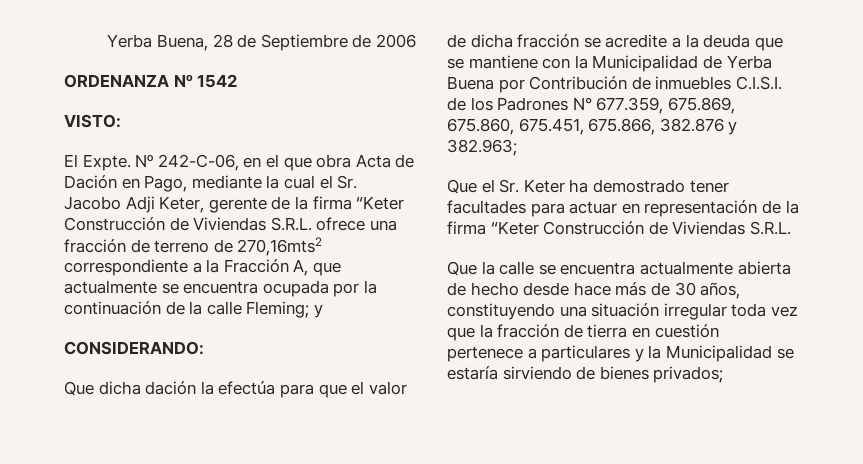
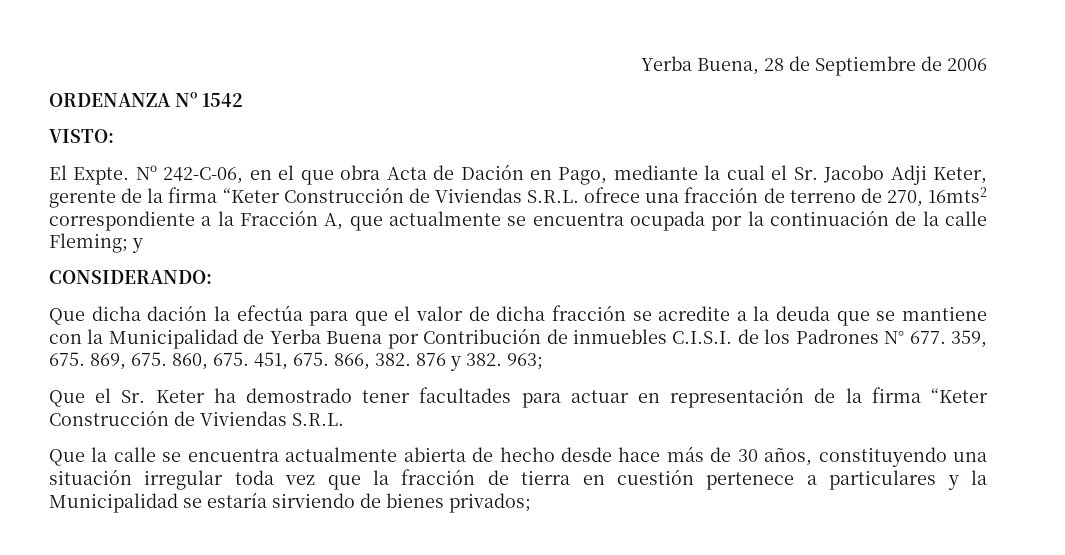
- Nº 242-C-06, en el que obra Acta de Dación en Pago, mediante la cual el Sr. Jacobo Adji Keter, gerente de la firma “Keter Construcción de Viviendas S.R.L. ofrece una fracción de terreno de 270,16mts2 correspondiente a la Fracción A, que actualmente se encuentra ocupada por la continuación de la calle Fleming; y
+ Nº 242-C-06, en el que obra Acta de Dación en Pago, mediante la cual el Sr. Jacobo Adji Keter, gerente de la firma “Keter Construcción de Viviendas S.R.L. ofrece una fracción de terreno de 270, 16mts2 correspondiente a la Fracción A, que actualmente se encuentra ocupada por la continuación de la calle Fleming; y
- Que dicha dación la efectúa para que el valor de dicha fracción se acredite a la deuda que se mantiene con la Municipalidad de Yerba Buena por Contribución de inmuebles C.I.S.I. de los Padrones N° 677.359, 675.869, 675.860, 675.451, 675.866, 382.876 y 382.963;
+ Que dicha dación la efectúa para que el valor de dicha fracción se acredite a la deuda que se mantiene con la Municipalidad de Yerba Buena por Contribución de inmuebles C.I.S.I. de los Padrones N° 677. 359, 675. 869, 675. 860, 675. 451, 675. 866, 382. 876 y 382. 963;

